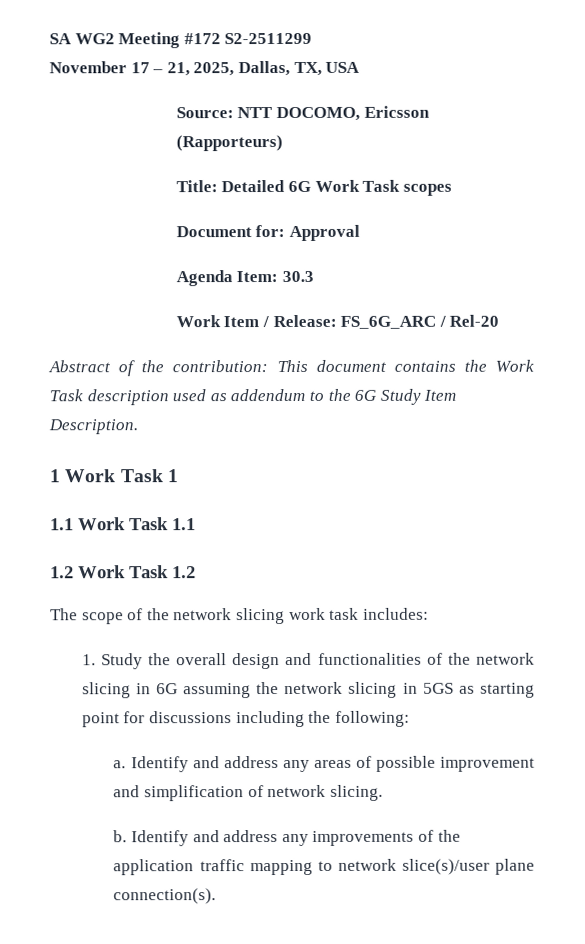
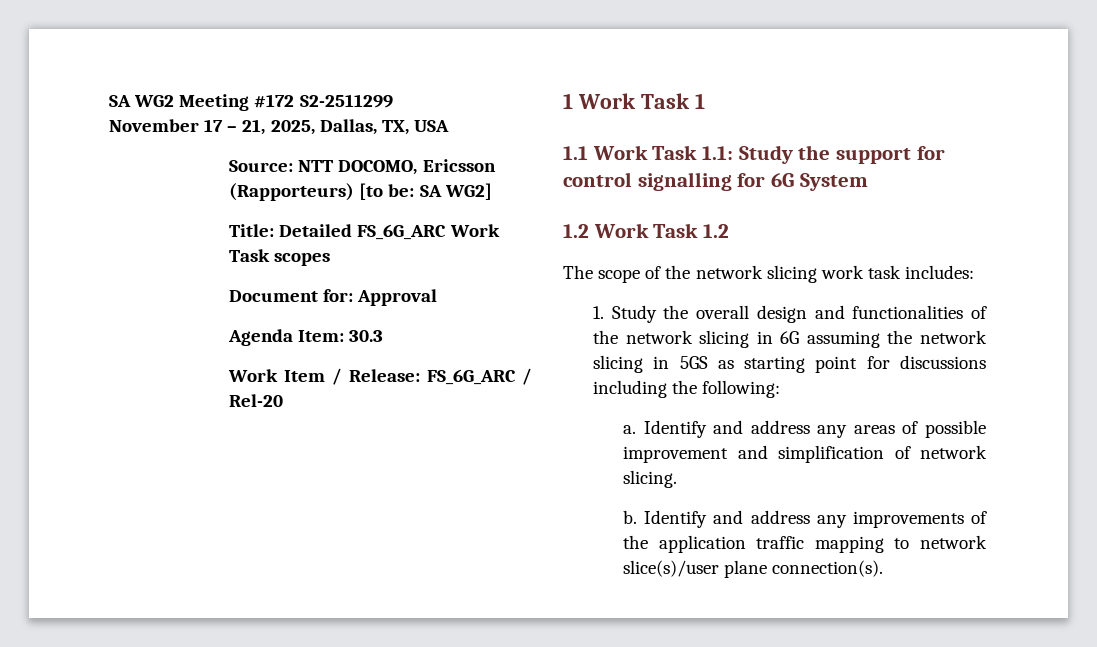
- Source: NTT DOCOMO, Ericsson (Rapporteurs)
+ Source: NTT DOCOMO, Ericsson (Rapporteurs) [to be: SA WG2]
- Title: Detailed 6G Work Task scopes
+ Title: Detailed FS_6G_ARC Work Task scopes
- Abstract of the contribution: This document contains the Work Task description used as addendum to the 6G Study Item Description.
- 1.1 Work Task 1.1
+ 1.1 Work Task 1.1: Study the support for control signalling for 6G System

